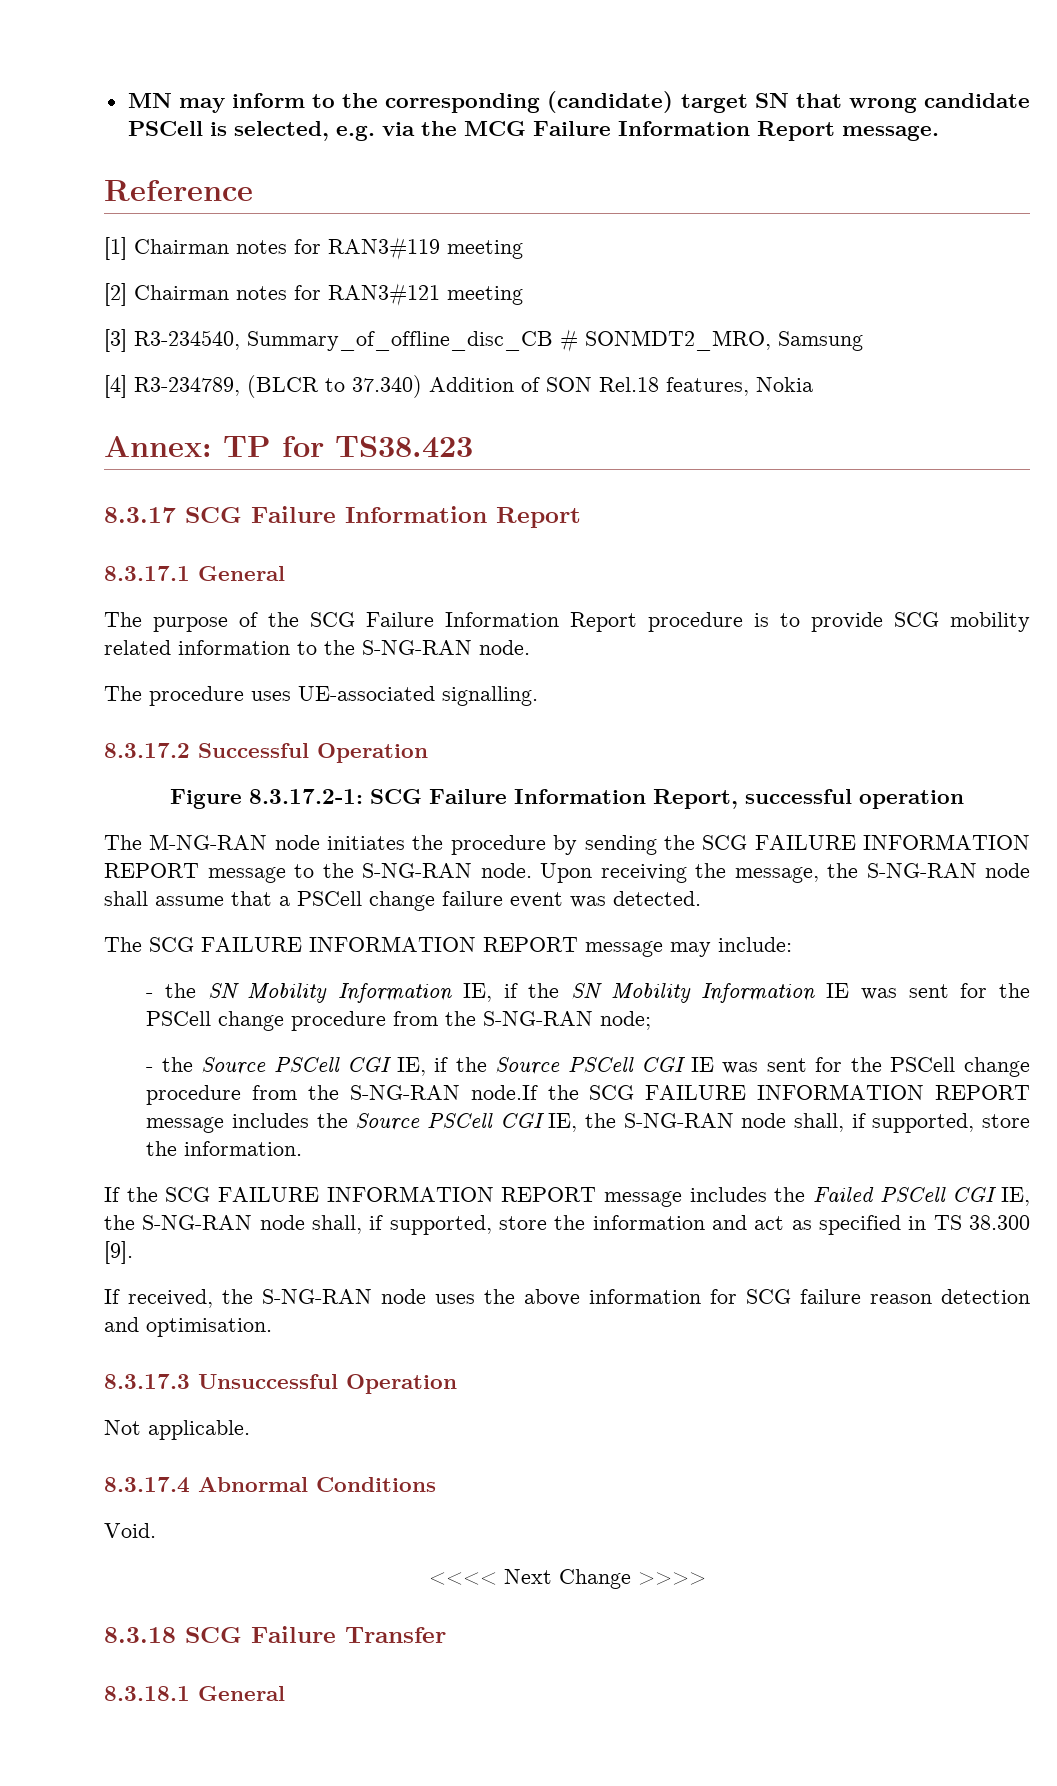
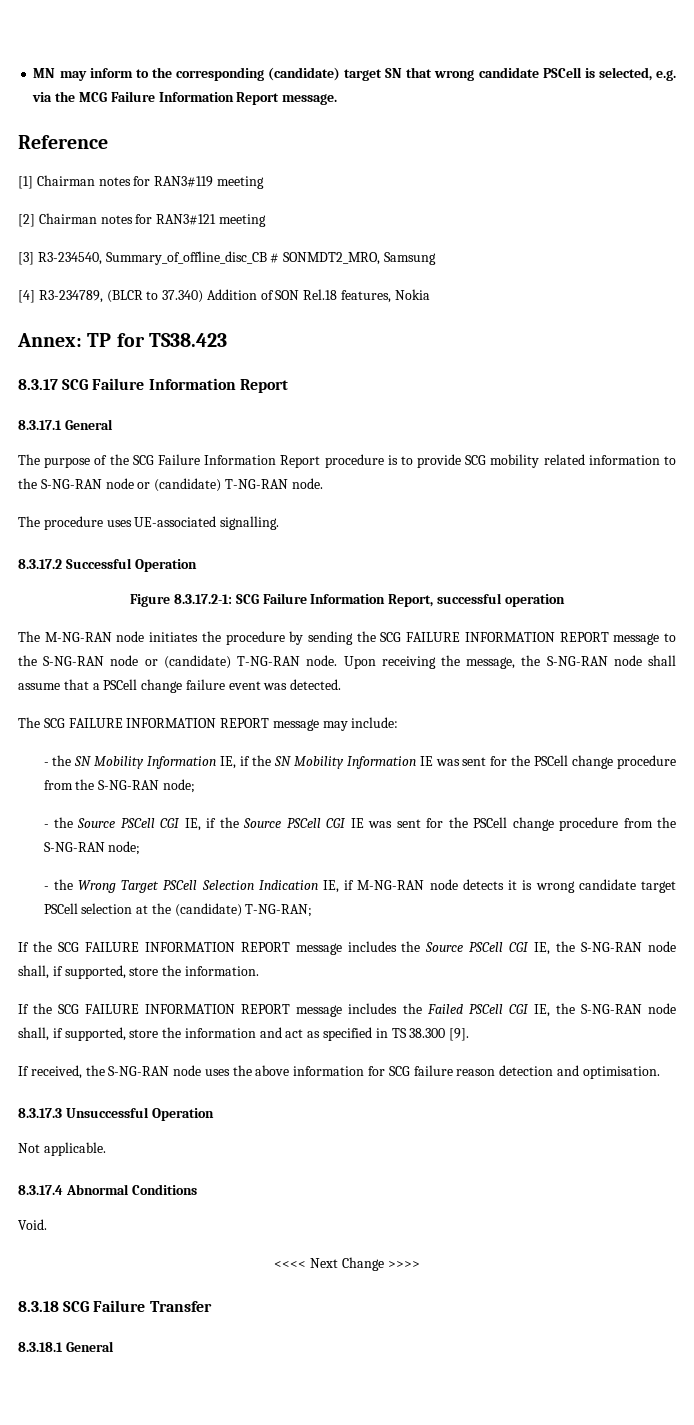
- The purpose of the SCG Failure Information Report procedure is to provide SCG mobility related information to the S-NG-RAN node.
+ The purpose of the SCG Failure Information Report procedure is to provide SCG mobility related information to the S-NG-RAN node or (candidate) T-NG-RAN node.
- The M-NG-RAN node initiates the procedure by sending the SCG FAILURE INFORMATION REPORT message to the S-NG-RAN node.
+ The M-NG-RAN node initiates the procedure by sending the SCG FAILURE INFORMATION REPORT message to the S-NG-RAN node or (candidate) T-NG-RAN node.
- - the Source PSCell CGI IE, if the Source PSCell CGI IE was sent for the PSCell change procedure from the S-NG-RAN node.If the SCG FAILURE INFORMATION REPORT message includes the Source PSCell CGI IE, the S-NG-RAN node shall, if supported, store the information.
+ - the Source PSCell CGI IE, if the Source PSCell CGI IE was sent for the PSCell change procedure from the S-NG-RAN node;
+ - the Wrong Target PSCell Selection Indication IE, if M-NG-RAN node detects it is wrong candidate target PSCell selection at the (candidate) T-NG-RAN;
+ If the SCG FAILURE INFORMATION REPORT message includes the Source PSCell CGI IE, the S-NG-RAN node shall, if supported, store the information.

